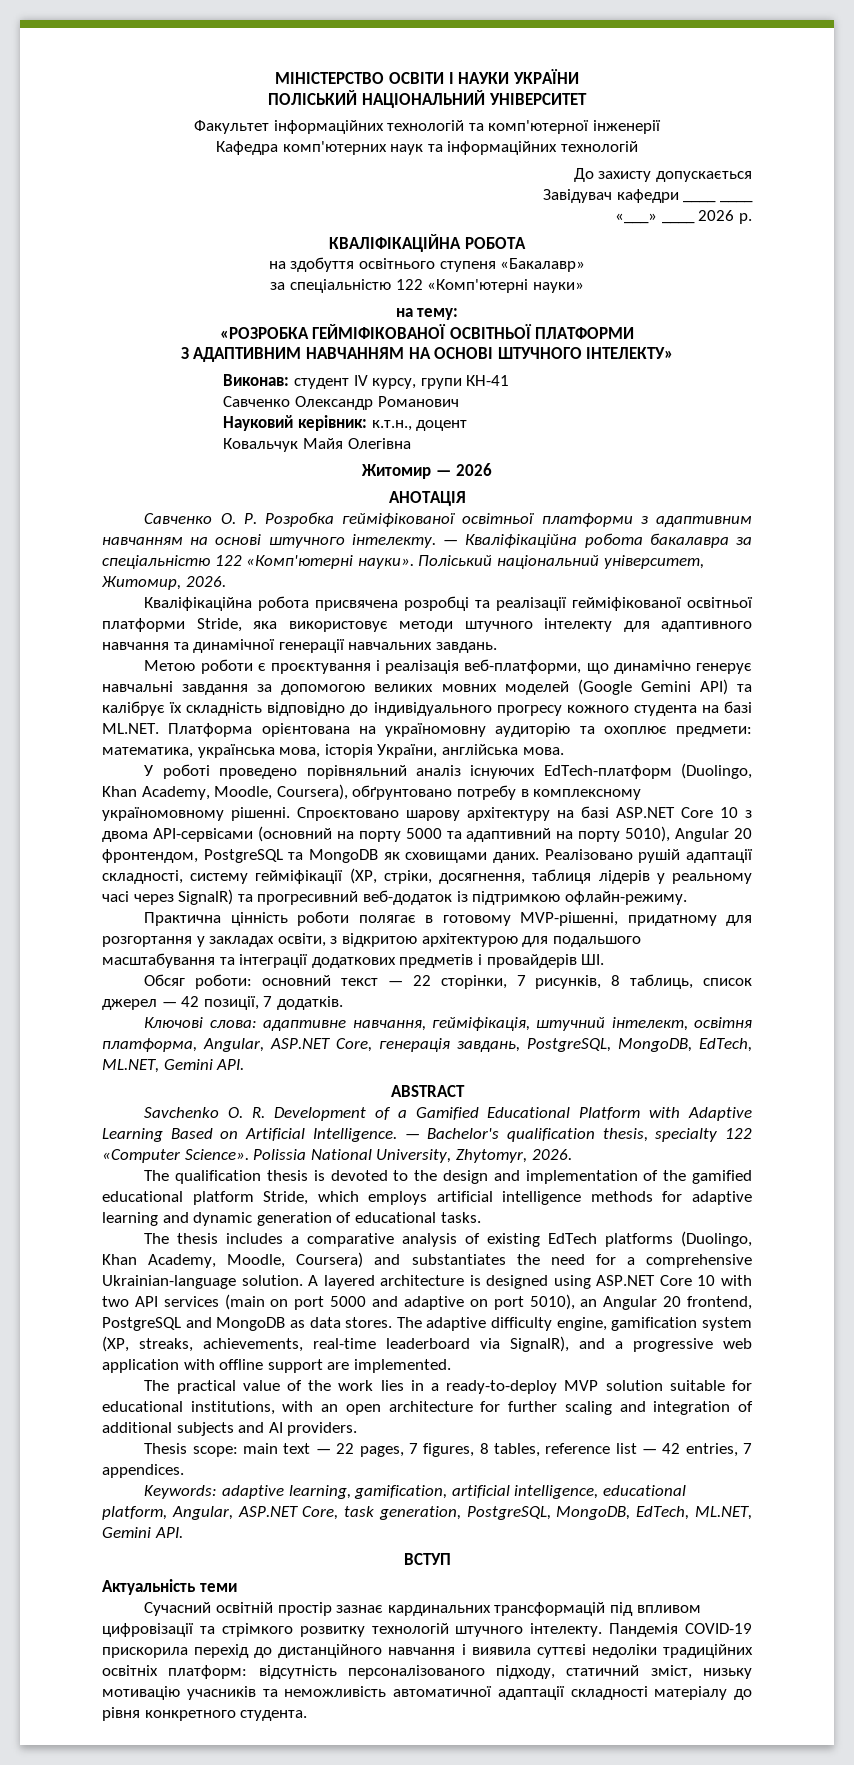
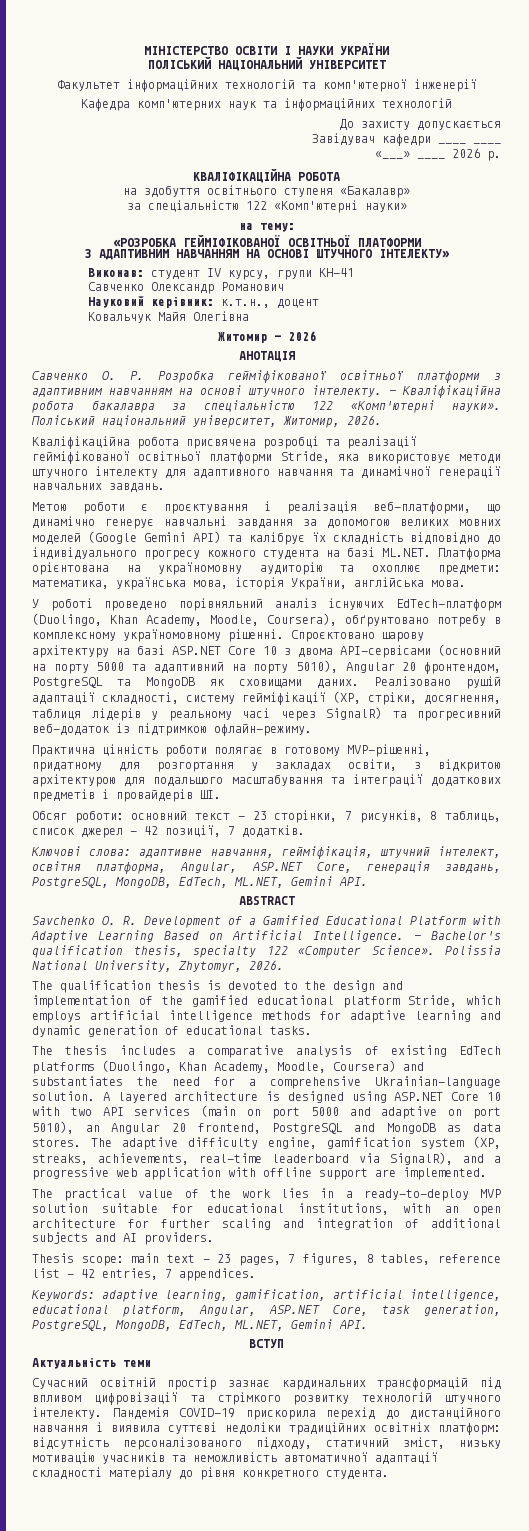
- Обсяг роботи: основний текст — 22 сторінки, 7 рисунків, 8 таблиць, список джерел — 42 позиції, 7 додатків.
+ Обсяг роботи: основний текст — 23 сторінки, 7 рисунків, 8 таблиць, список джерел — 42 позиції, 7 додатків.
- Thesis scope: main text — 22 pages, 7 figures, 8 tables, reference list — 42 entries, 7 appendices.
+ Thesis scope: main text — 23 pages, 7 figures, 8 tables, reference list — 42 entries, 7 appendices.

